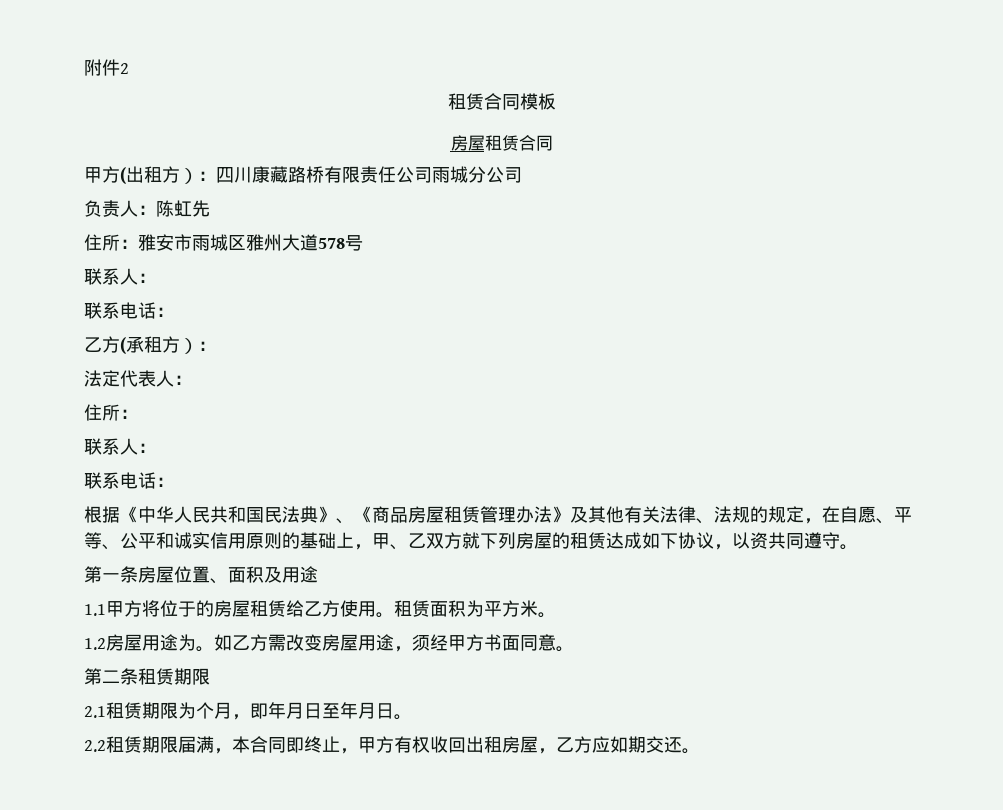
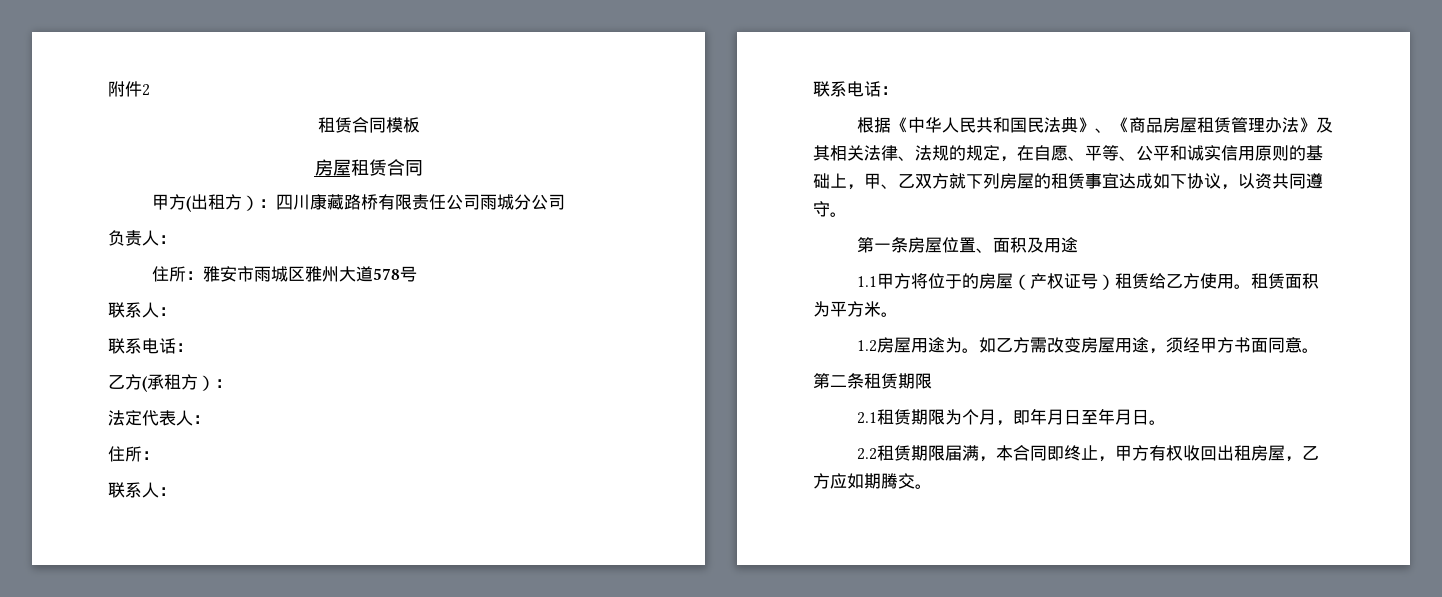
- 负责人：陈虹先
+ 负责人：
- 根据《中华人民共和国民法典》、《商品房屋租赁管理办法》及其他有关法律、法规的规定，在自愿、平等、公平和诚实信用原则的基础上，甲、乙双方就下列房屋的租赁达成如下协议，以资共同遵守。
+ 根据《中华人民共和国民法典》、《商品房屋租赁管理办法》及其相关法律、法规的规定，在自愿、平等、公平和诚实信用原则的基础上，甲、乙双方就下列房屋的租赁事宜达成如下协议，以资共同遵守。
- 1.1甲方将位于的房屋租赁给乙方使用。
+ 1.1甲方将位于的房屋（产权证号）租赁给乙方使用。
- 2.2租赁期限届满，本合同即终止，甲方有权收回出租房屋，乙方应如期交还。
+ 2.2租赁期限届满，本合同即终止，甲方有权收回出租房屋，乙方应如期腾交。

